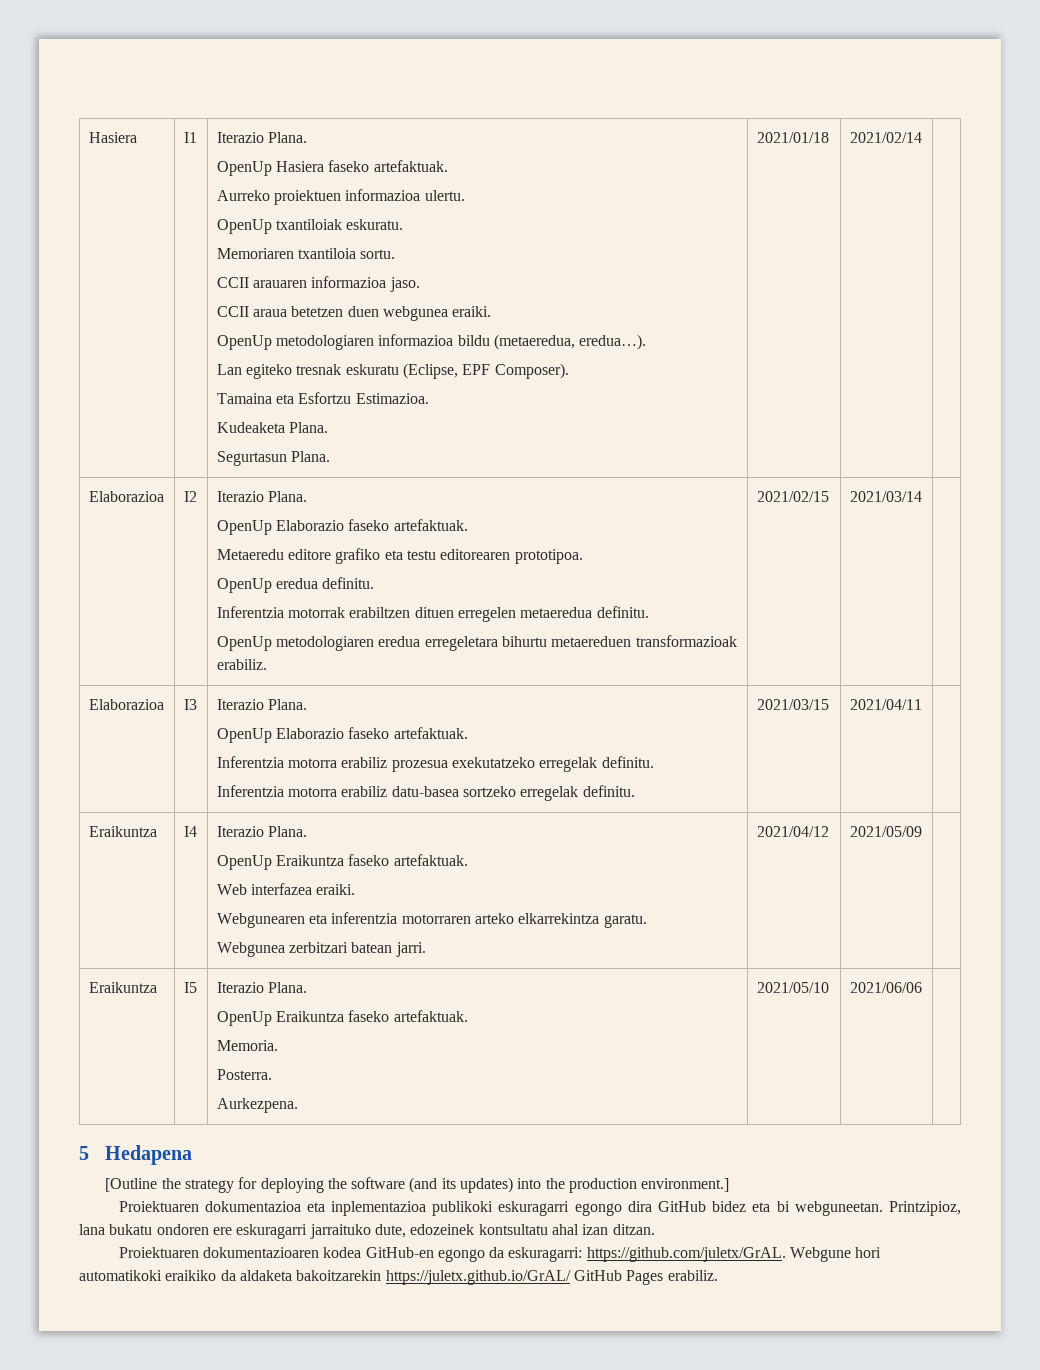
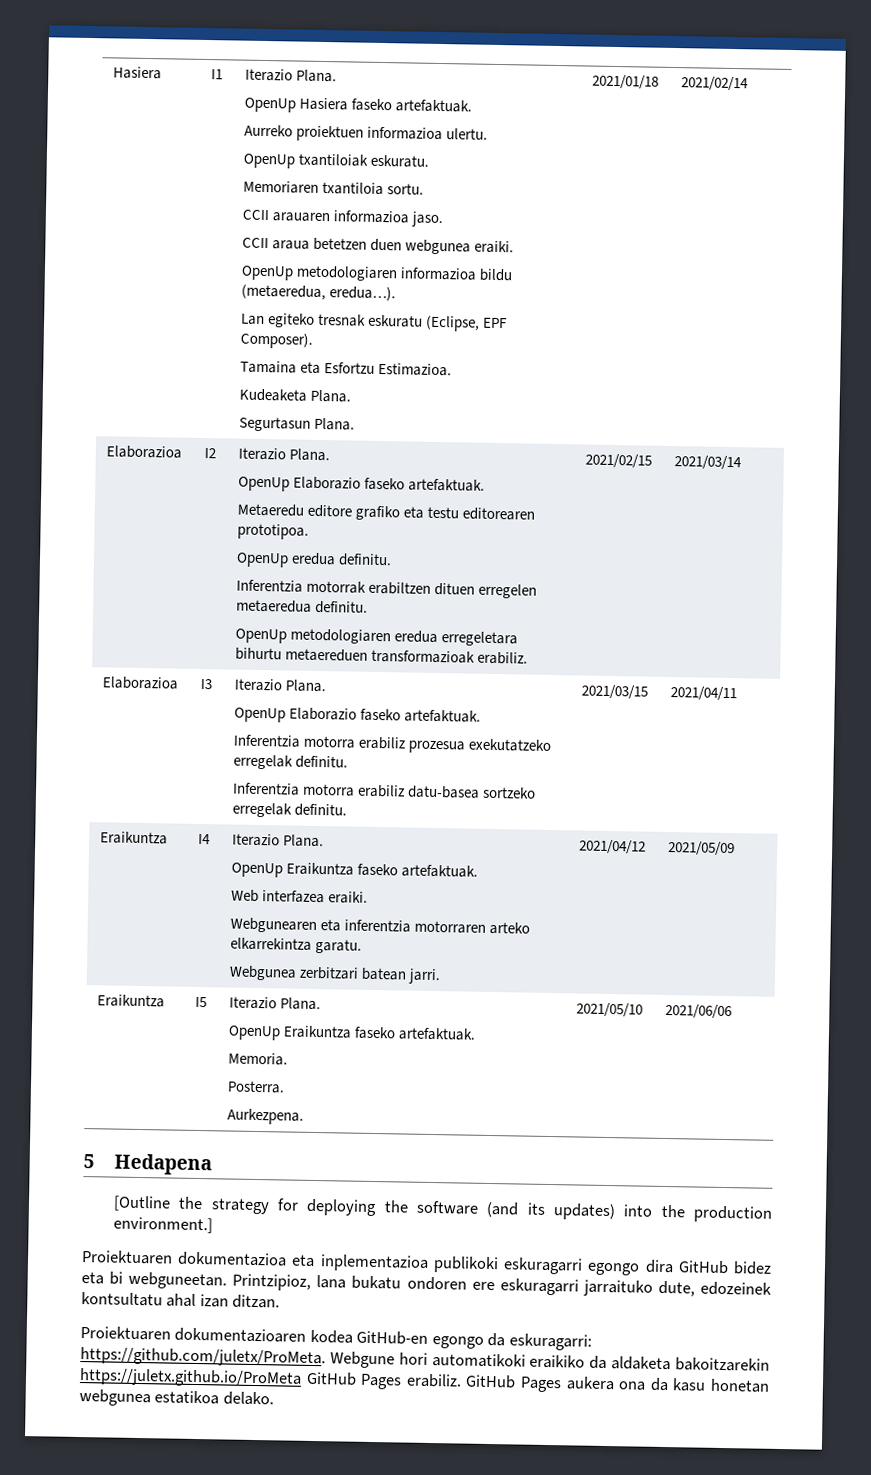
- Proiektuaren dokumentazioaren kodea GitHub-en egongo da eskuragarri: https://github.com/juletx/GrAL. Webgune hori automatikoki eraikiko da aldaketa bakoitzarekin https://juletx.github.io/GrAL/ GitHub Pages erabiliz.
+ Proiektuaren dokumentazioaren kodea GitHub-en egongo da eskuragarri: https://github.com/juletx/ProMeta. Webgune hori automatikoki eraikiko da aldaketa bakoitzarekin https://juletx.github.io/ProMeta GitHub Pages erabiliz.
+ GitHub Pages aukera ona da kasu honetan webgunea estatikoa delako.

